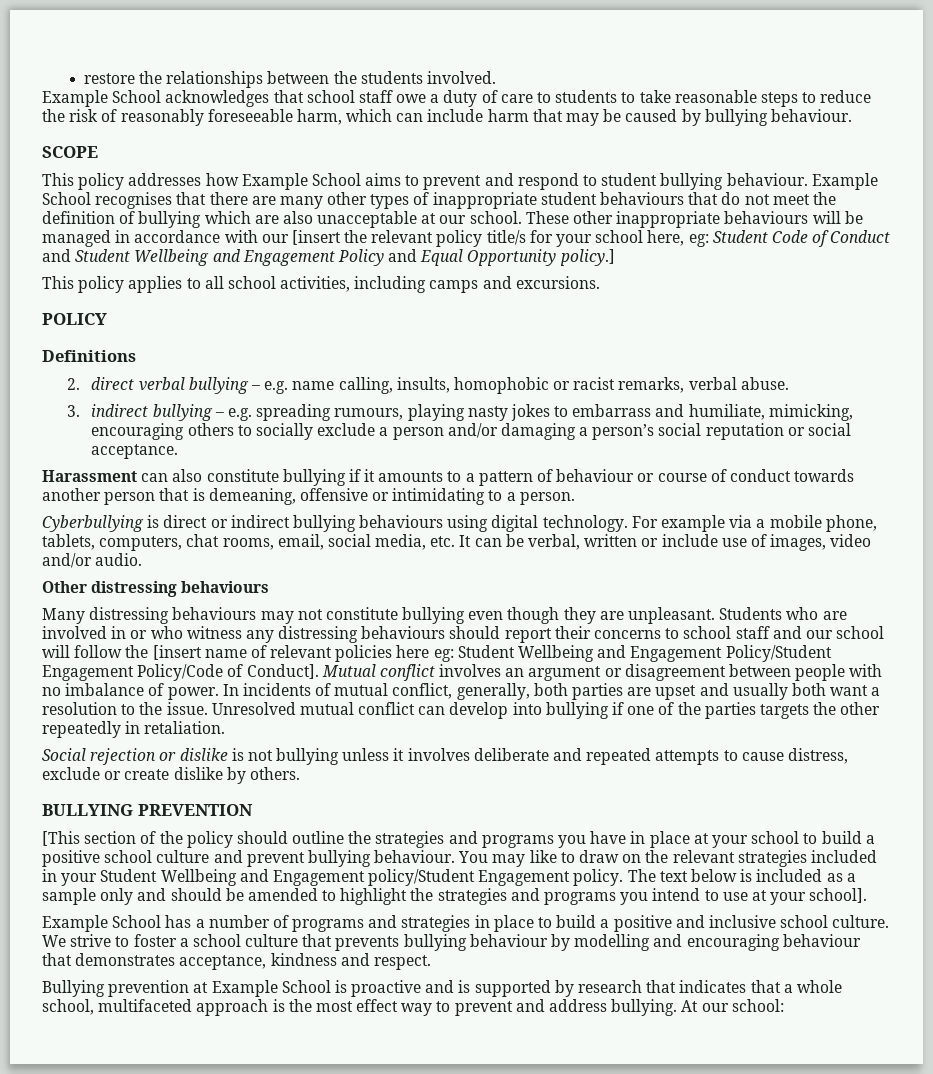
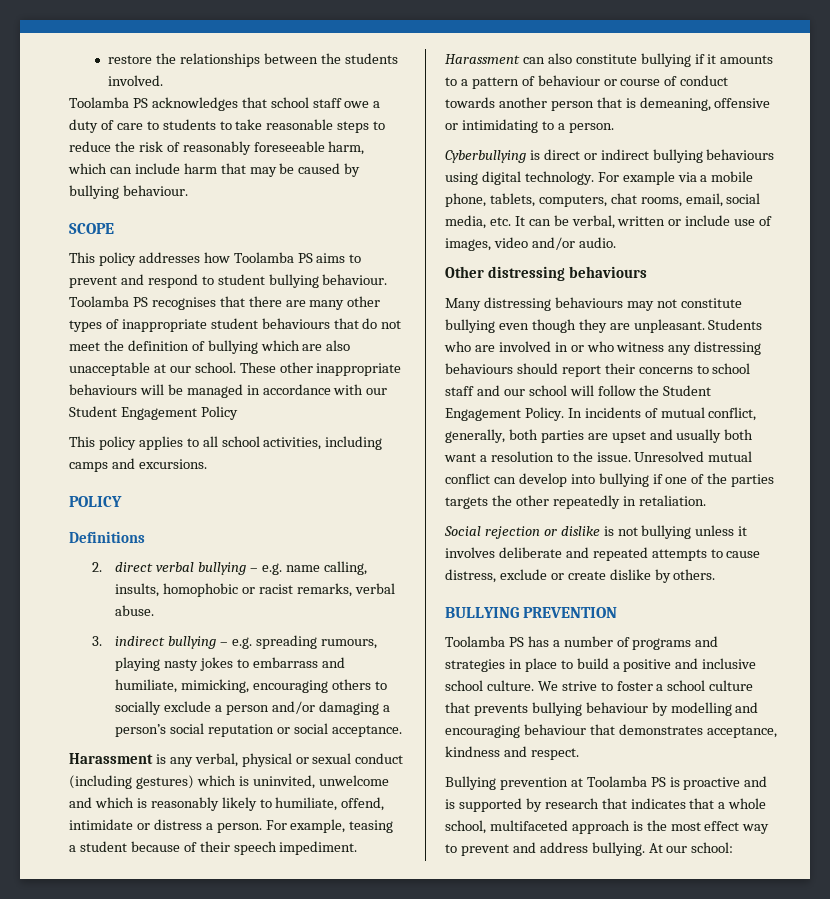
- Example School acknowledges that school staff owe a duty of care to students to take reasonable steps to reduce the risk of reasonably foreseeable harm, which can include harm that may be caused by bullying behaviour.
+ Toolamba PS acknowledges that school staff owe a duty of care to students to take reasonable steps to reduce the risk of reasonably foreseeable harm, which can include harm that may be caused by bullying behaviour.
- This policy addresses how Example School aims to prevent and respond to student bullying behaviour.
+ This policy addresses how Toolamba PS aims to prevent and respond to student bullying behaviour.
- Example School recognises that there are many other types of inappropriate student behaviours that do not meet the definition of bullying which are also unacceptable at our school.
+ Toolamba PS recognises that there are many other types of inappropriate student behaviours that do not meet the definition of bullying which are also unacceptable at our school.
- These other inappropriate behaviours will be managed in accordance with our [insert the relevant policy title/s for your school here, eg: Student Code of Conduct and Student Wellbeing and Engagement Policy and Equal Opportunity policy.]
+ These other inappropriate behaviours will be managed in accordance with our Student Engagement Policy
- Harassment can also constitute bullying if it amounts to a pattern of behaviour or course of conduct towards another person that is demeaning, offensive or intimidating to a person.
+ Harassment is any verbal, physical or sexual conduct (including gestures) which is uninvited, unwelcome and which is reasonably likely to humiliate, offend, intimidate or distress a person. For example, teasing a student because of their speech impediment. Harassment can also constitute bullying if it amounts to a pattern of behaviour or course of conduct towards another person that is demeaning, offensive or intimidating to a person.
- Students who are involved in or who witness any distressing behaviours should report their concerns to school staff and our school will follow the [insert name of relevant policies here eg: Student Wellbeing and Engagement Policy/Student Engagement Policy/Code of Conduct]. Mutual conflict involves an argument or disagreement between people with no imbalance of power.
+ Students who are involved in or who witness any distressing behaviours should report their concerns to school staff and our school will follow the Student Engagement Policy.
- [This section of the policy should outline the strategies and programs you have in place at your school to build a positive school culture and prevent bullying behaviour. You may like to draw on the relevant strategies included in your Student Wellbeing and Engagement policy/Student Engagement policy. The text below is included as a sample only and should be amended to highlight the strategies and programs you intend to use at your school].
- Example School has a number of programs and strategies in place to build a positive and inclusive school culture.
+ Toolamba PS has a number of programs and strategies in place to build a positive and inclusive school culture.
- Bullying prevention at Example School is proactive and is supported by research that indicates that a whole school, multifaceted approach is the most effect way to prevent and address bullying.
+ Bullying prevention at Toolamba PS is proactive and is supported by research that indicates that a whole school, multifaceted approach is the most effect way to prevent and address bullying.

